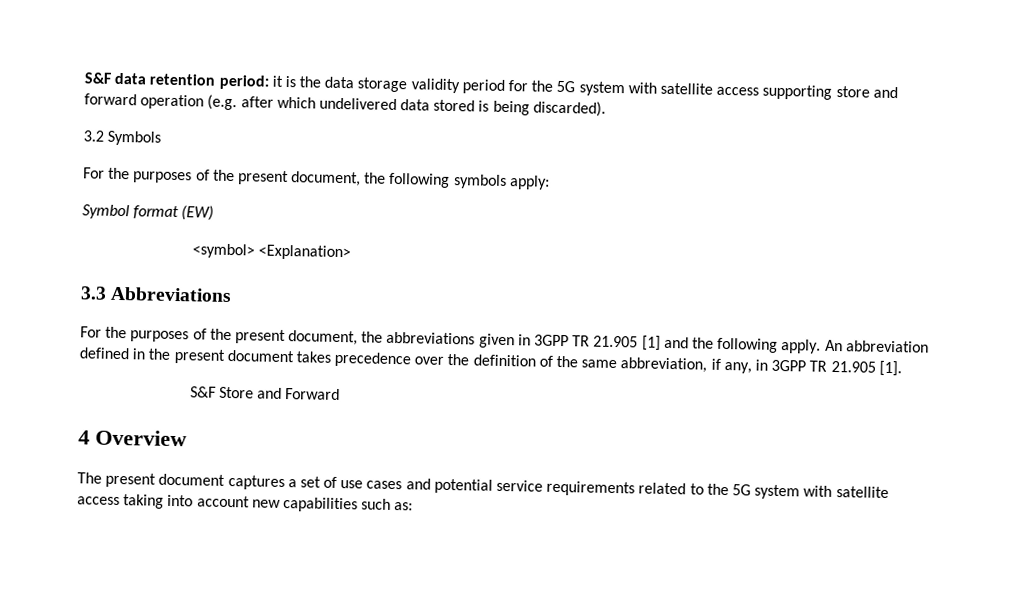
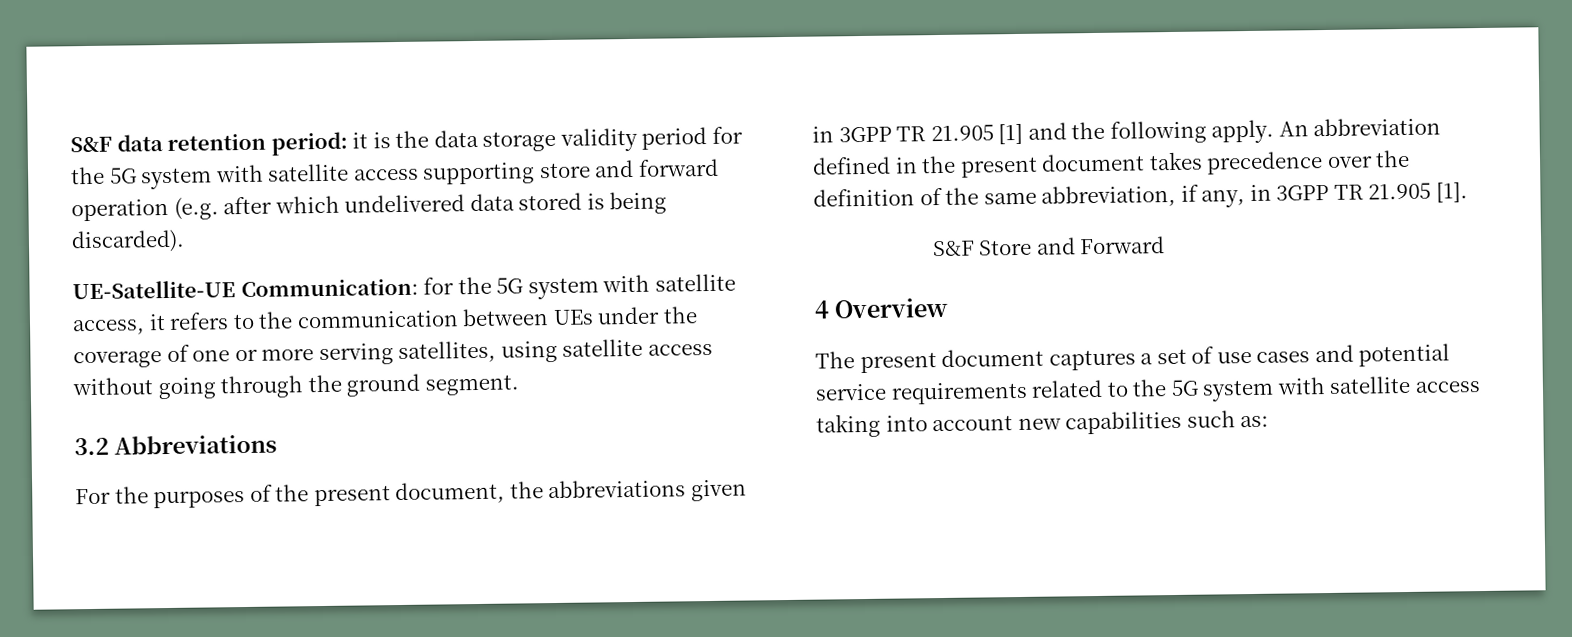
- 3.2 Symbols
- For the purposes of the present document, the following symbols apply:
- Symbol format (EW)
- <symbol> <Explanation>
- 3.3 Abbreviations
+ UE-Satellite-UE Communication: for the 5G system with satellite access, it refers to the communication between UEs under the coverage of one or more serving satellites, using satellite access without going through the ground segment.
+ 3.2 Abbreviations

